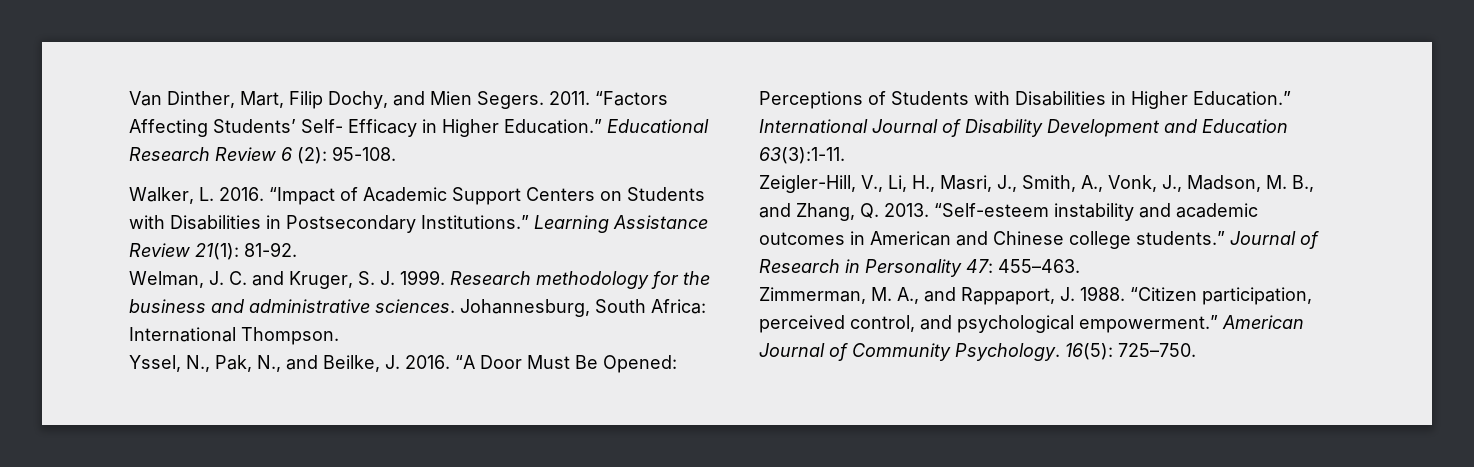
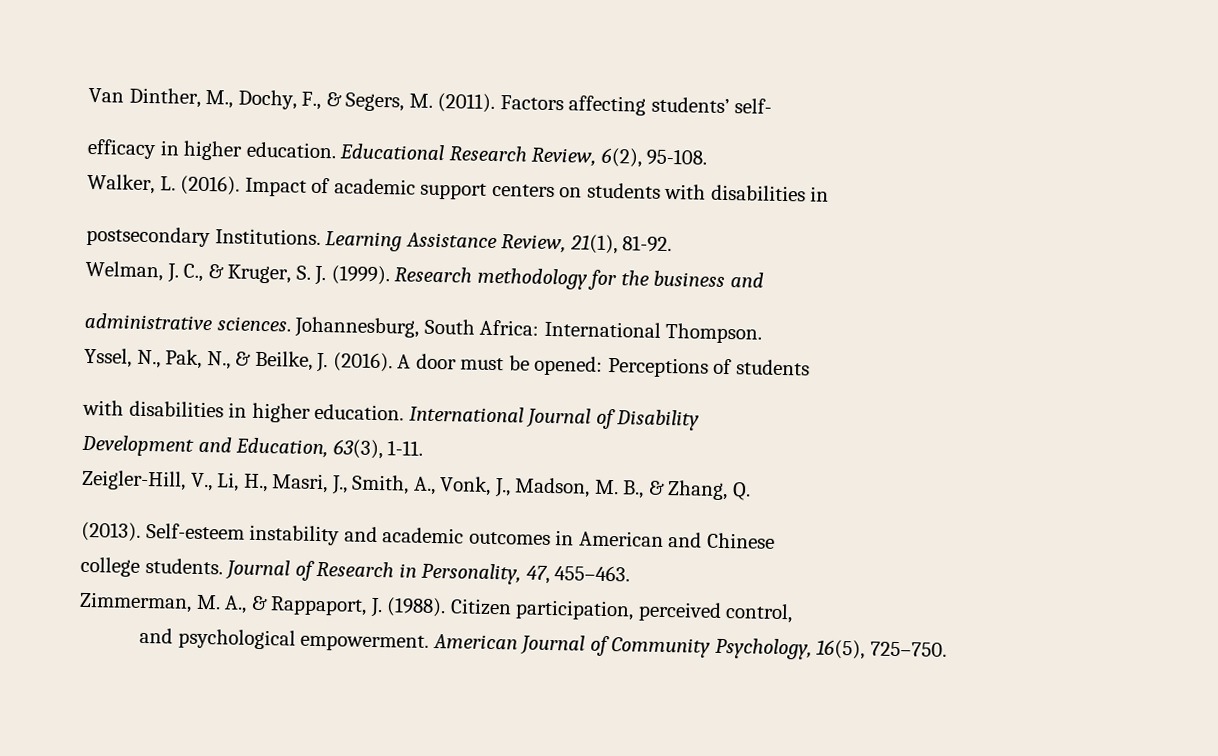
- Van Dinther, Mart, Filip Dochy, and Mien Segers. 2011. “Factors Affecting Students’ Self- Efficacy in Higher Education.” Educational Research Review 6 (2): 95-108.
- Walker, L. 2016. “Impact of Academic Support Centers on Students with Disabilities in Postsecondary Institutions.” Learning Assistance Review 21(1): 81-92.
+ Van Dinther, M., Dochy, F., & Segers, M. (2011). Factors affecting students’ self-
+ efficacy in higher education. Educational Research Review, 6(2), 95-108.
+ Walker, L. (2016). Impact of academic support centers on students with disabilities in
+ postsecondary Institutions. Learning Assistance Review, 21(1), 81-92.
- Welman, J. C. and Kruger, S. J. 1999.
+ Welman, J. C., & Kruger, S. J. (1999).
- Research methodology for the business and administrative sciences.
+ Research methodology for the business and
+ administrative sciences.
- Yssel, N., Pak, N., and Beilke, J. 2016. “A Door Must Be Opened: Perceptions of Students with Disabilities in Higher Education.”
+ Yssel, N., Pak, N., & Beilke, J. (2016). A door must be opened: Perceptions of students
+ with disabilities in higher education.
- International Journal of Disability Development and Education 63(3):1-11.
+ International Journal of Disability
+ Development and Education, 63(3), 1-11.
- Zeigler-Hill, V., Li, H., Masri, J., Smith, A., Vonk, J., Madson, M. B., and Zhang, Q. 2013. “Self-esteem instability and academic outcomes in American and Chinese college students.”
+ Zeigler-Hill, V., Li, H., Masri, J., Smith, A., Vonk, J., Madson, M. B., & Zhang, Q.
+ (2013). Self-esteem instability and academic outcomes in American and Chinese
+ college students.
- Journal of Research in Personality 47: 455–463.
+ Journal of Research in Personality, 47, 455–463.
- Zimmerman, M. A., and Rappaport, J. 1988. “Citizen participation, perceived control, and psychological empowerment.”
+ Zimmerman, M. A., & Rappaport, J. (1988). Citizen participation, perceived control,
+ and psychological empowerment.
- American Journal of Community Psychology. 16(5): 725–750.
+ American Journal of Community Psychology, 16(5), 725–750.

